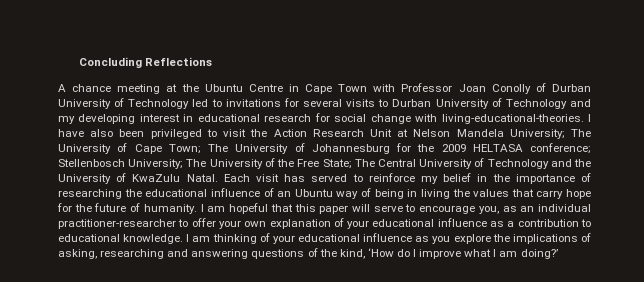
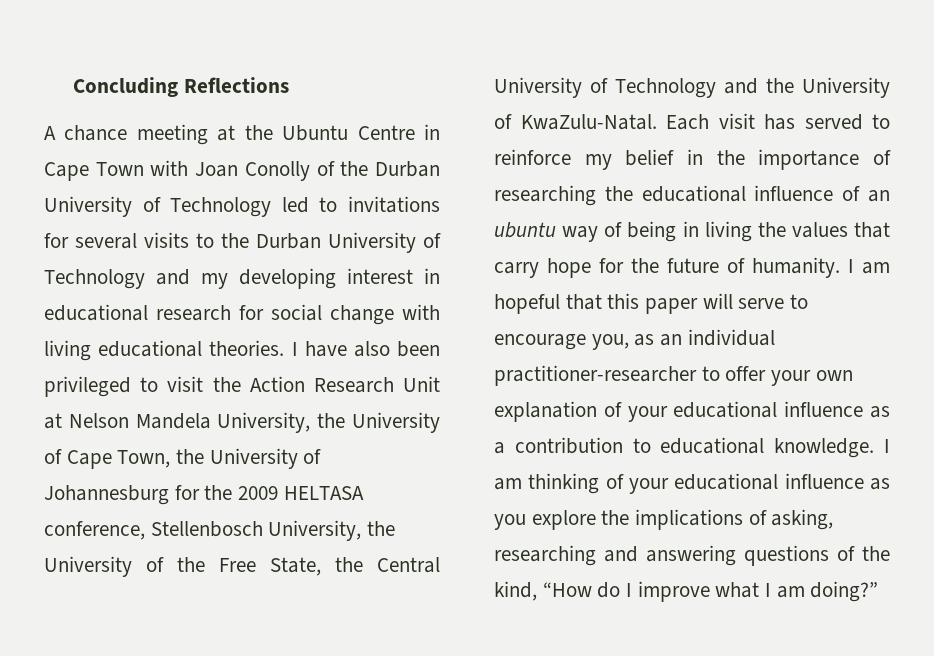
- A chance meeting at the Ubuntu Centre in Cape Town with Professor Joan Conolly of Durban University of Technology led to invitations for several visits to Durban University of Technology and my developing interest in educational research for social change with living-educational-theories.
+ A chance meeting at the Ubuntu Centre in Cape Town with Joan Conolly of the Durban University of Technology led to invitations for several visits to the Durban University of Technology and my developing interest in educational research for social change with living educational theories.
- I have also been privileged to visit the Action Research Unit at Nelson Mandela University; The University of Cape Town; The University of Johannesburg for the 2009 HELTASA conference; Stellenbosch University; The University of the Free State; The Central University of Technology and the University of KwaZulu Natal.
+ I have also been privileged to visit the Action Research Unit at Nelson Mandela University, the University of Cape Town, the University of Johannesburg for the 2009 HELTASA conference, Stellenbosch University, the University of the Free State, the Central University of Technology and the University of KwaZulu-Natal.
- Each visit has served to reinforce my belief in the importance of researching the educational influence of an Ubuntu way of being in living the values that carry hope for the future of humanity.
+ Each visit has served to reinforce my belief in the importance of researching the educational influence of an ubuntu way of being in living the values that carry hope for the future of humanity.
- I am thinking of your educational influence as you explore the implications of asking, researching and answering questions of the kind, ‘How do I improve what I am doing?’
+ I am thinking of your educational influence as you explore the implications of asking, researching and answering questions of the kind, “How do I improve what I am doing?”

